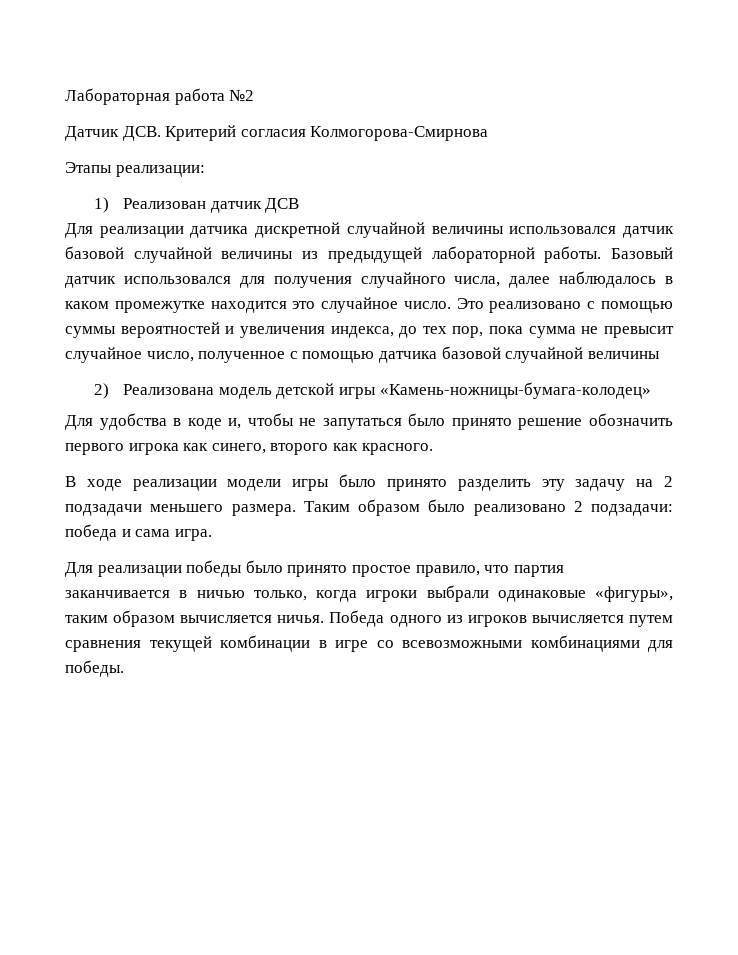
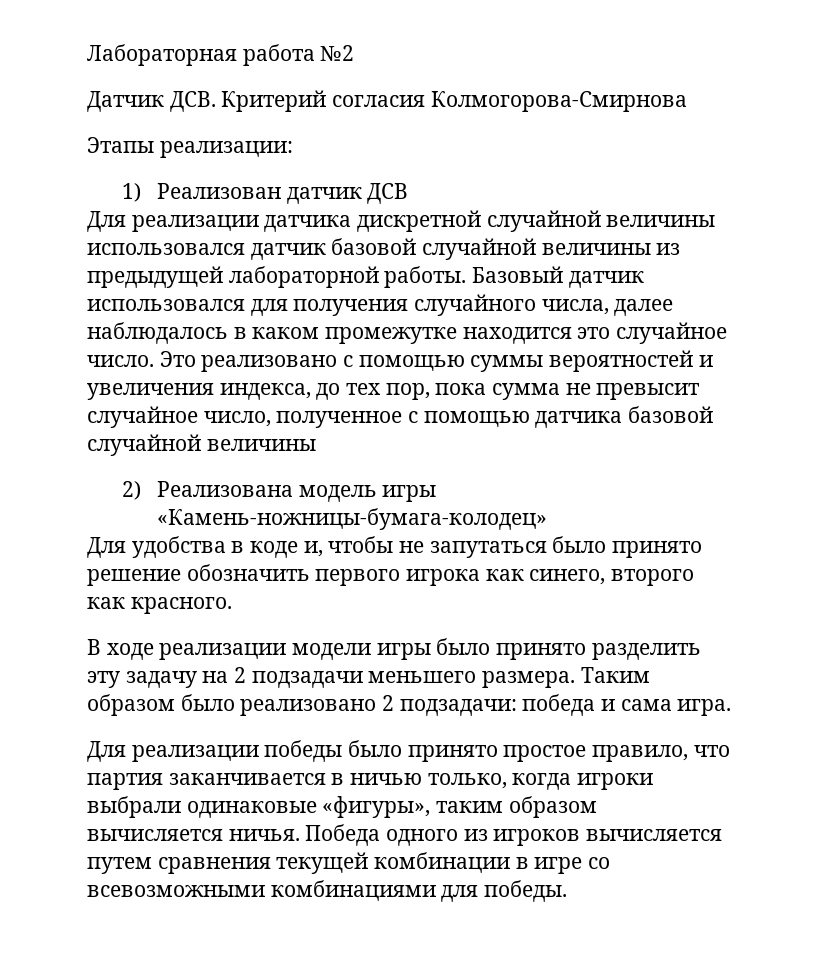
- 2) Реализована модель детской игры «Камень-ножницы-бумага-колодец»
+ 2) Реализована модель игры «Камень-ножницы-бумага-колодец»

